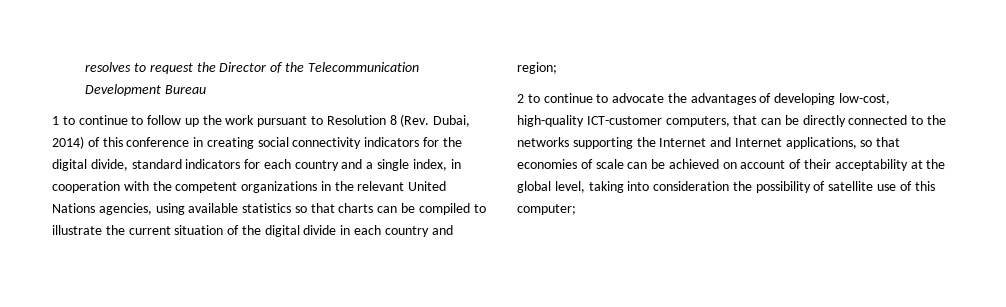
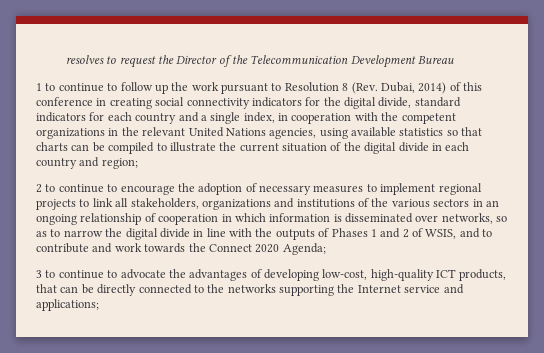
- 2 to continue to advocate the advantages of developing low-cost, high-quality ICT-customer computers, that can be directly connected to the networks supporting the Internet and Internet applications, so that economies of scale can be achieved on account of their acceptability at the global level, taking into consideration the possibility of satellite use of this computer;
+ 2 to continue to encourage the adoption of necessary measures to implement regional projects to link all stakeholders, organizations and institutions of the various sectors in an ongoing relationship of cooperation in which information is disseminated over networks, so as to narrow the digital divide in line with the outputs of Phases 1 and 2 of WSIS, and to contribute and work towards the Connect 2020 Agenda;
+ 3 to continue to advocate the advantages of developing low-cost, high-quality ICT products, that can be directly connected to the networks supporting the Internet service and applications;

